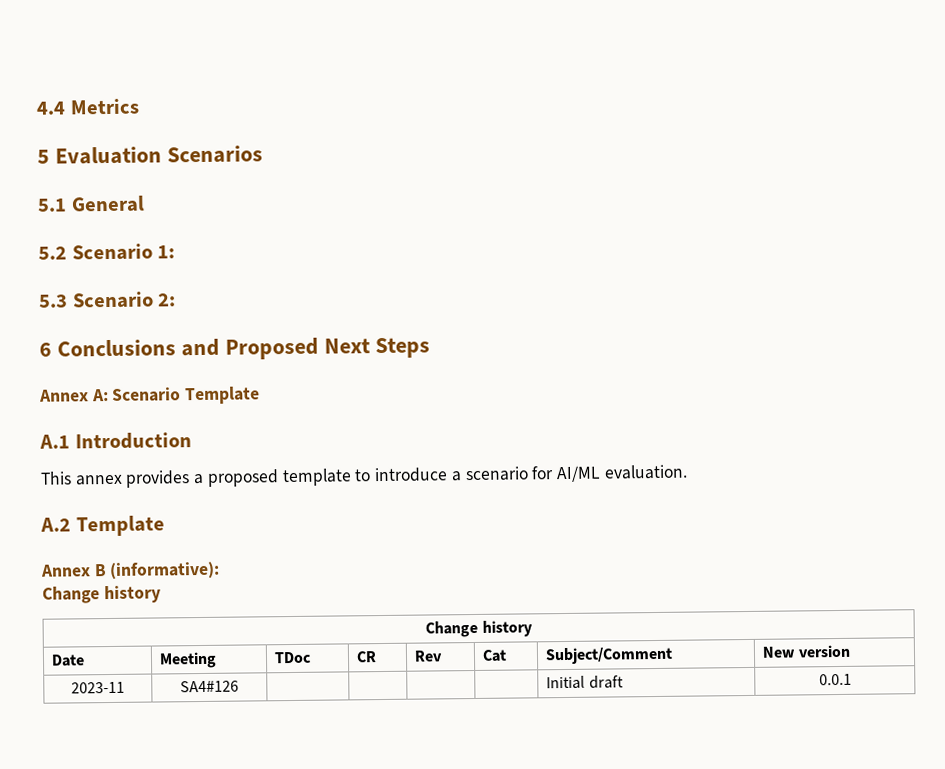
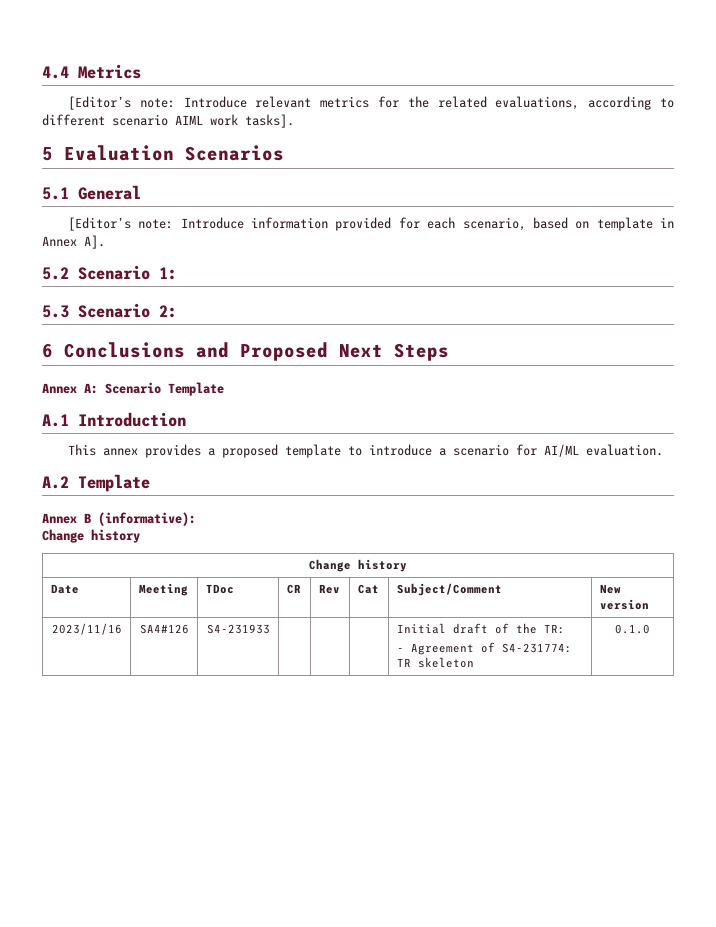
+ [Editor’s note: Introduce relevant metrics for the related evaluations, according to different scenario AIML work tasks].
+ [Editor’s note: Introduce information provided for each scenario, based on template in Annex A].
- 2023-11 | SA4#126 | | | | | Initial draft | 0.0.1
+ 2023/11/16 | SA4#126 | S4-231933 | | | | Initial draft of the TR:
+ - Agreement of S4-231774: TR skeleton | 0.1.0

